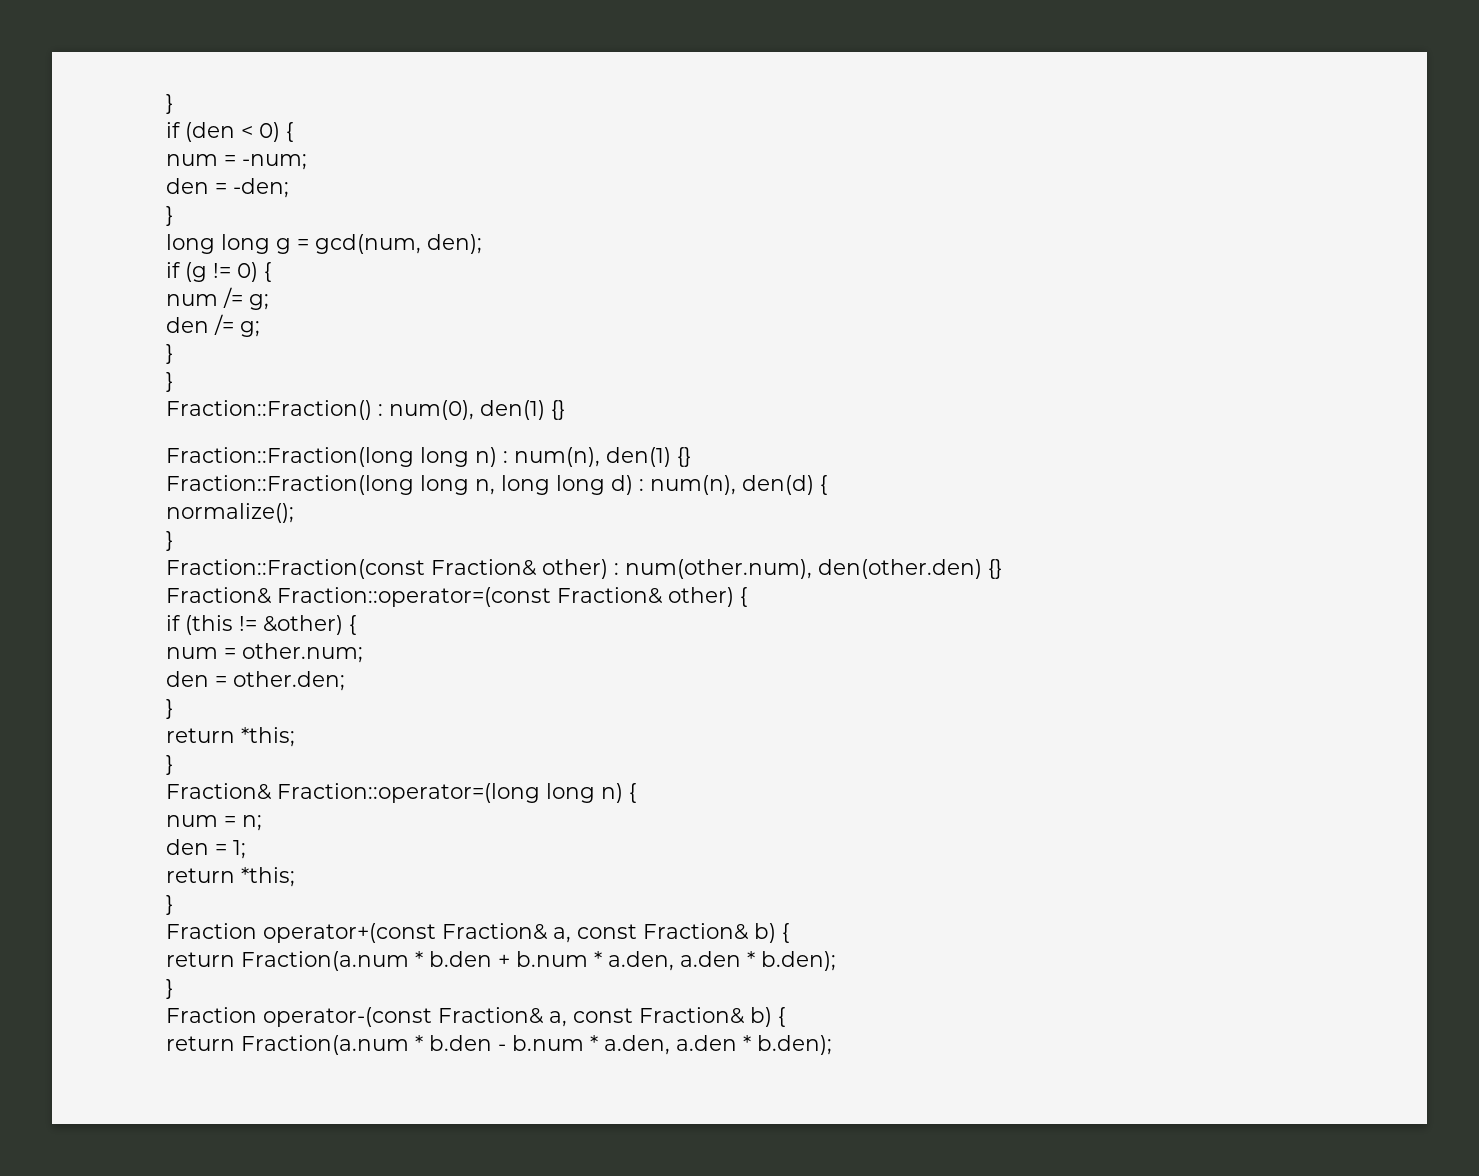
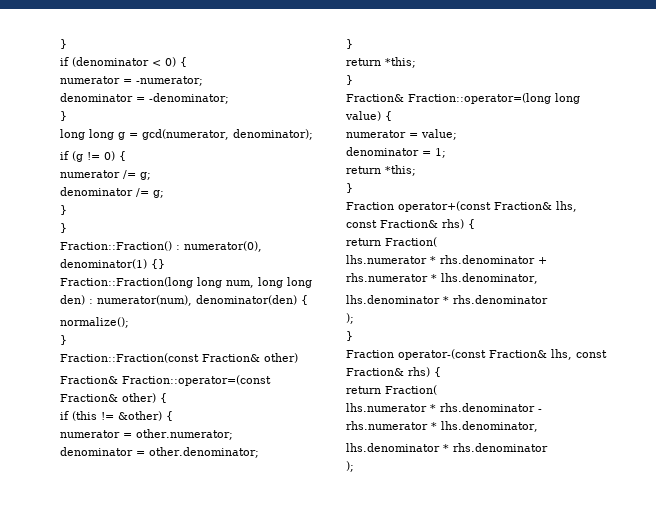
- if (den < 0) {
+ if (denominator < 0) {
- num = -num;
- den = -den;
+ numerator = -numerator;
+ denominator = -denominator;
- long long g = gcd(num, den);
+ long long g = gcd(numerator, denominator);
- num /= g;
- den /= g;
+ numerator /= g;
+ denominator /= g;
- Fraction::Fraction() : num(0), den(1) {}
- Fraction::Fraction(long long n) : num(n), den(1) {}
- Fraction::Fraction(long long n, long long d) : num(n), den(d) {
+ Fraction::Fraction() : numerator(0), denominator(1) {}
+ Fraction::Fraction(long long num, long long den) : numerator(num), denominator(den) {
- Fraction::Fraction(const Fraction& other) : num(other.num), den(other.den) {}
+ Fraction::Fraction(const Fraction& other)
- num = other.num;
- den = other.den;
+ numerator = other.numerator;
+ denominator = other.denominator;
- Fraction& Fraction::operator=(long long n) {
- num = n;
- den = 1;
+ Fraction& Fraction::operator=(long long value) {
+ numerator = value;
+ denominator = 1;
- Fraction operator+(const Fraction& a, const Fraction& b) {
- return Fraction(a.num * b.den + b.num * a.den, a.den * b.den);
+ Fraction operator+(const Fraction& lhs, const Fraction& rhs) {
+ return Fraction(
+ lhs.numerator * rhs.denominator + rhs.numerator * lhs.denominator,
+ lhs.denominator * rhs.denominator
+ );
- Fraction operator-(const Fraction& a, const Fraction& b) {
- return Fraction(a.num * b.den - b.num * a.den, a.den * b.den);
+ Fraction operator-(const Fraction& lhs, const Fraction& rhs) {
+ return Fraction(
+ lhs.numerator * rhs.denominator - rhs.numerator * lhs.denominator,
+ lhs.denominator * rhs.denominator
+ );

